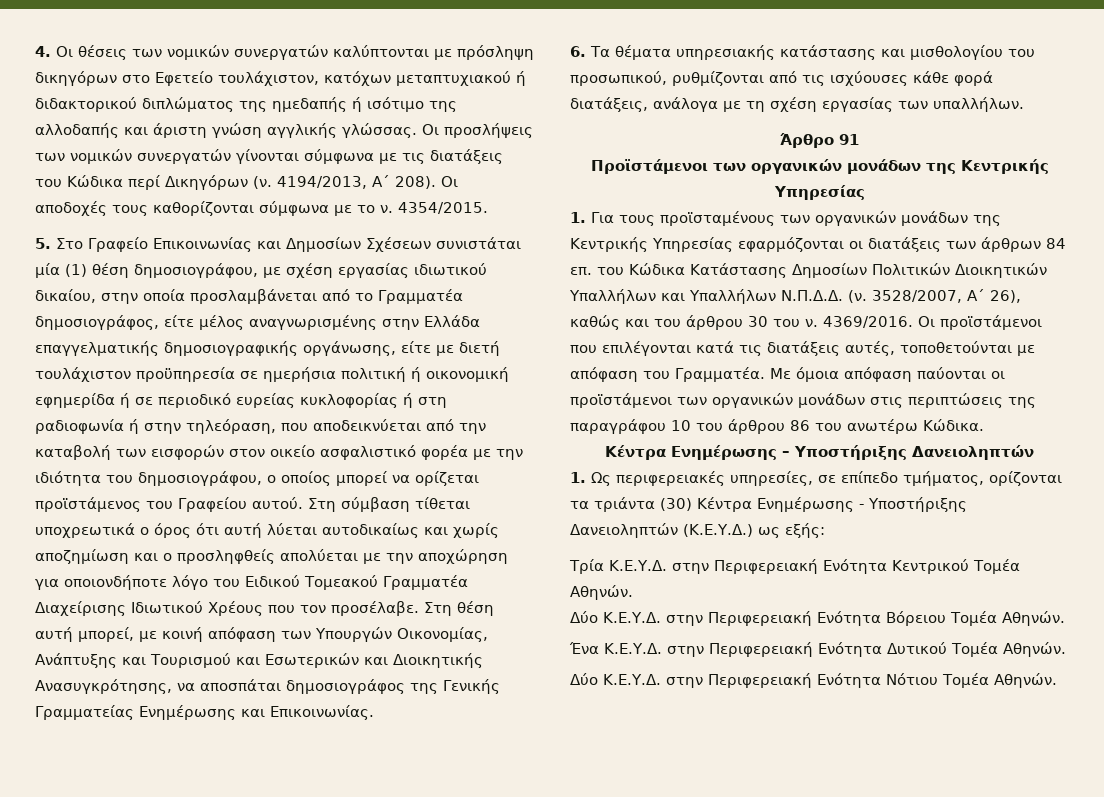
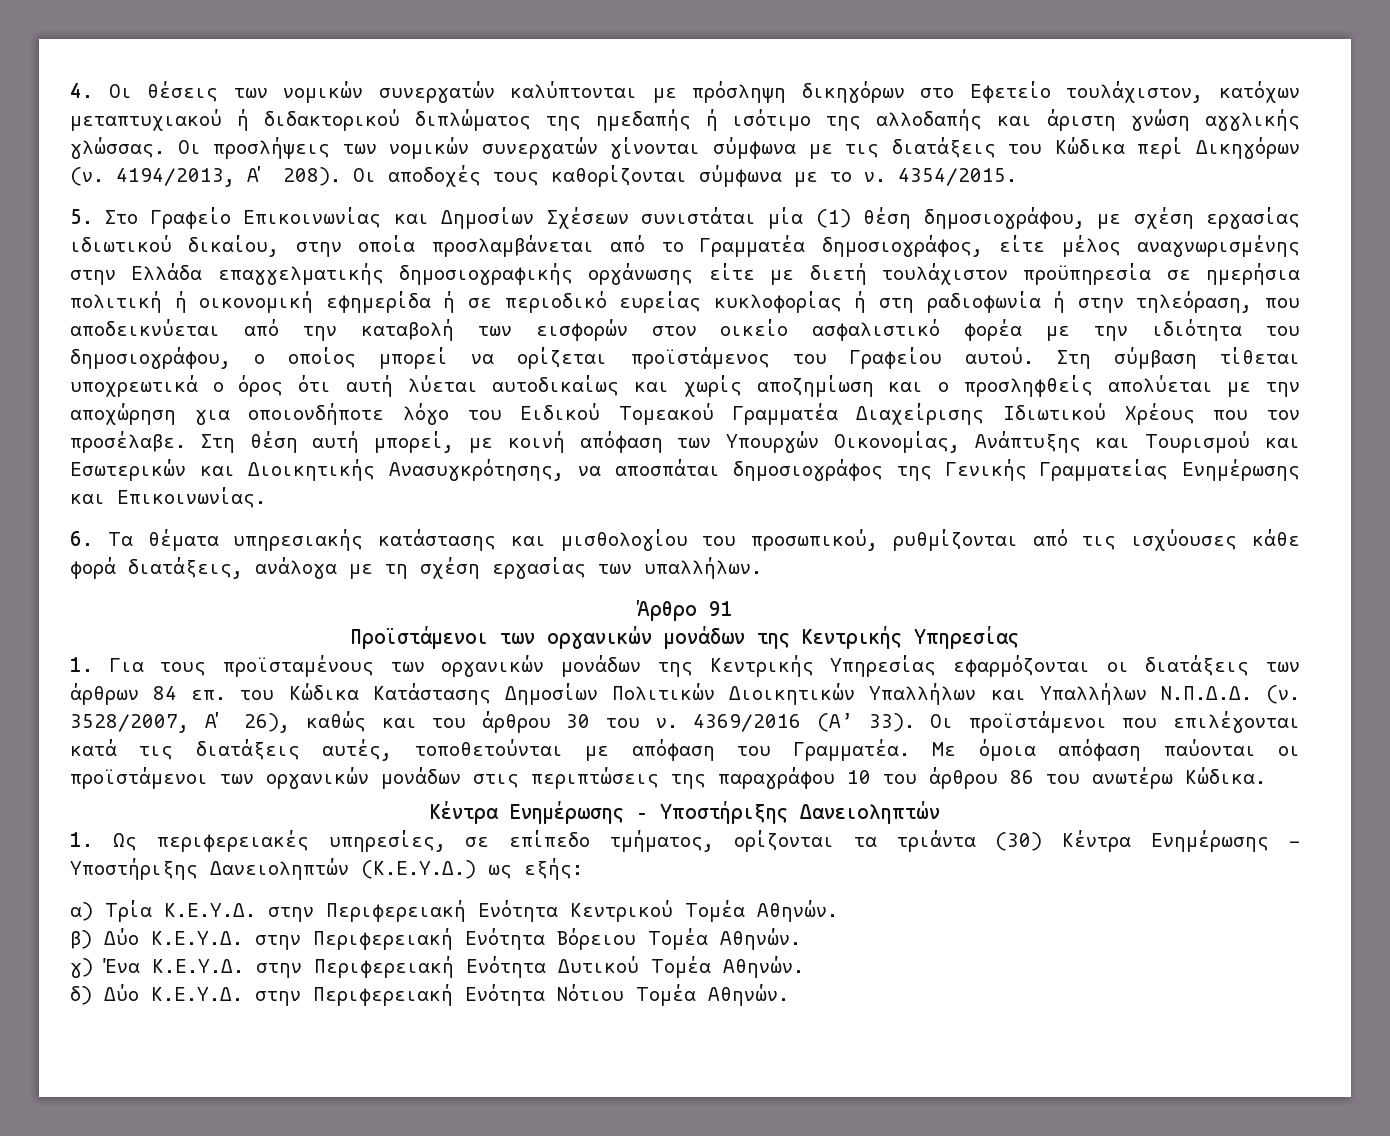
- 5. Στο Γραφείο Επικοινωνίας και Δημοσίων Σχέσεων συνιστάται μία (1) θέση δημοσιογράφου, με σχέση εργασίας ιδιωτικού δικαίου, στην οποία προσλαμβάνεται από το Γραμματέα δημοσιογράφος, είτε μέλος αναγνωρισμένης στην Ελλάδα επαγγελματικής δημοσιογραφικής οργάνωσης, είτε με διετή τουλάχιστον προϋπηρεσία σε ημερήσια πολιτική ή οικονομική εφημερίδα ή σε περιοδικό ευρείας κυκλοφορίας ή στη ραδιοφωνία ή στην τηλεόραση, που αποδεικνύεται από την καταβολή των εισφορών στον οικείο ασφαλιστικό φορέα με την ιδιότητα του δημοσιογράφου, ο οποίος μπορεί να ορίζεται προϊστάμενος του Γραφείου αυτού.
+ 5. Στο Γραφείο Επικοινωνίας και Δημοσίων Σχέσεων συνιστάται μία (1) θέση δημοσιογράφου, με σχέση εργασίας ιδιωτικού δικαίου, στην οποία προσλαμβάνεται από το Γραμματέα δημοσιογράφος, είτε μέλος αναγνωρισμένης στην Ελλάδα επαγγελματικής δημοσιογραφικής οργάνωσης είτε με διετή τουλάχιστον προϋπηρεσία σε ημερήσια πολιτική ή οικονομική εφημερίδα ή σε περιοδικό ευρείας κυκλοφορίας ή στη ραδιοφωνία ή στην τηλεόραση, που αποδεικνύεται από την καταβολή των εισφορών στον οικείο ασφαλιστικό φορέα με την ιδιότητα του δημοσιογράφου, ο οποίος μπορεί να ορίζεται προϊστάμενος του Γραφείου αυτού.
- 4369/2016.
+ 4369/2016 (Α’ 33).
- Τρία Κ.Ε.Υ.Δ. στην Περιφερειακή Ενότητα Κεντρικού Τομέα Αθηνών.
+ α) Τρία Κ.Ε.Υ.Δ. στην Περιφερειακή Ενότητα Κεντρικού Τομέα Αθηνών.
- Δύο Κ.Ε.Υ.Δ. στην Περιφερειακή Ενότητα Βόρειου Τομέα Αθηνών.
+ β) Δύο Κ.Ε.Υ.Δ. στην Περιφερειακή Ενότητα Βόρειου Τομέα Αθηνών.
- Ένα Κ.Ε.Υ.Δ. στην Περιφερειακή Ενότητα Δυτικού Τομέα Αθηνών.
+ γ) Ένα Κ.Ε.Υ.Δ. στην Περιφερειακή Ενότητα Δυτικού Τομέα Αθηνών.
- Δύο Κ.Ε.Υ.Δ. στην Περιφερειακή Ενότητα Νότιου Τομέα Αθηνών.
+ δ) Δύο Κ.Ε.Υ.Δ. στην Περιφερειακή Ενότητα Νότιου Τομέα Αθηνών.

